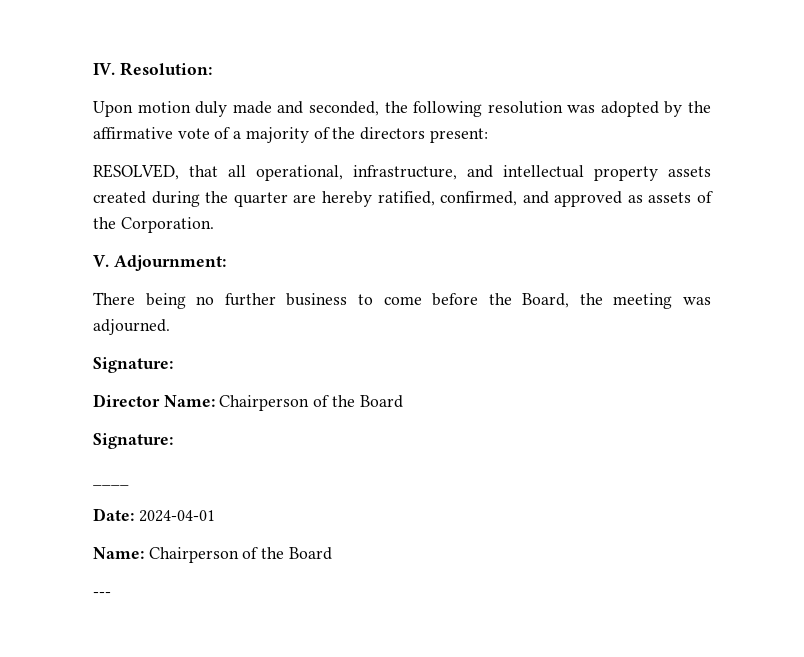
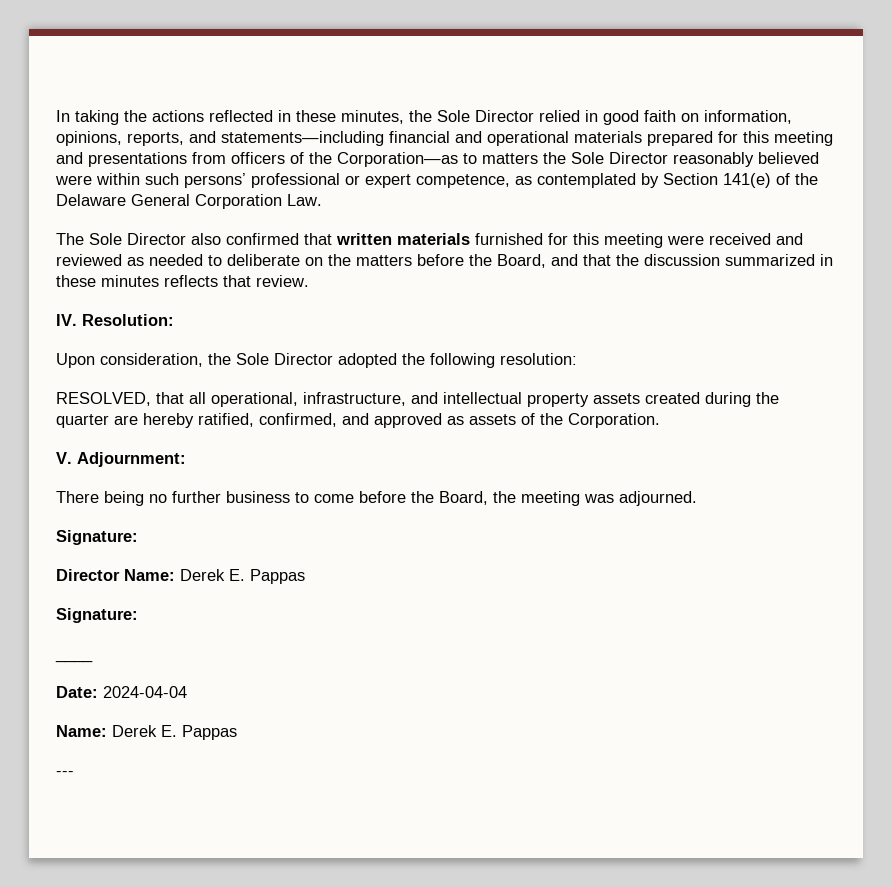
+ In taking the actions reflected in these minutes, the Sole Director relied in good faith on information, opinions, reports, and statements—including financial and operational materials prepared for this meeting and presentations from officers of the Corporation—as to matters the Sole Director reasonably believed were within such persons’ professional or expert competence, as contemplated by Section 141(e) of the Delaware General Corporation Law.
+ The Sole Director also confirmed that written materials furnished for this meeting were received and reviewed as needed to deliberate on the matters before the Board, and that the discussion summarized in these minutes reflects that review.
  IV. Resolution:
- Upon motion duly made and seconded, the following resolution was adopted by the affirmative vote of a majority of the directors present:
+ Upon consideration, the Sole Director adopted the following resolution:
- Director Name: Chairperson of the Board
+ Director Name: Derek E. Pappas
- Date: 2024-04-01
- Name: Chairperson of the Board
+ Date: 2024-04-04
+ Name: Derek E. Pappas

